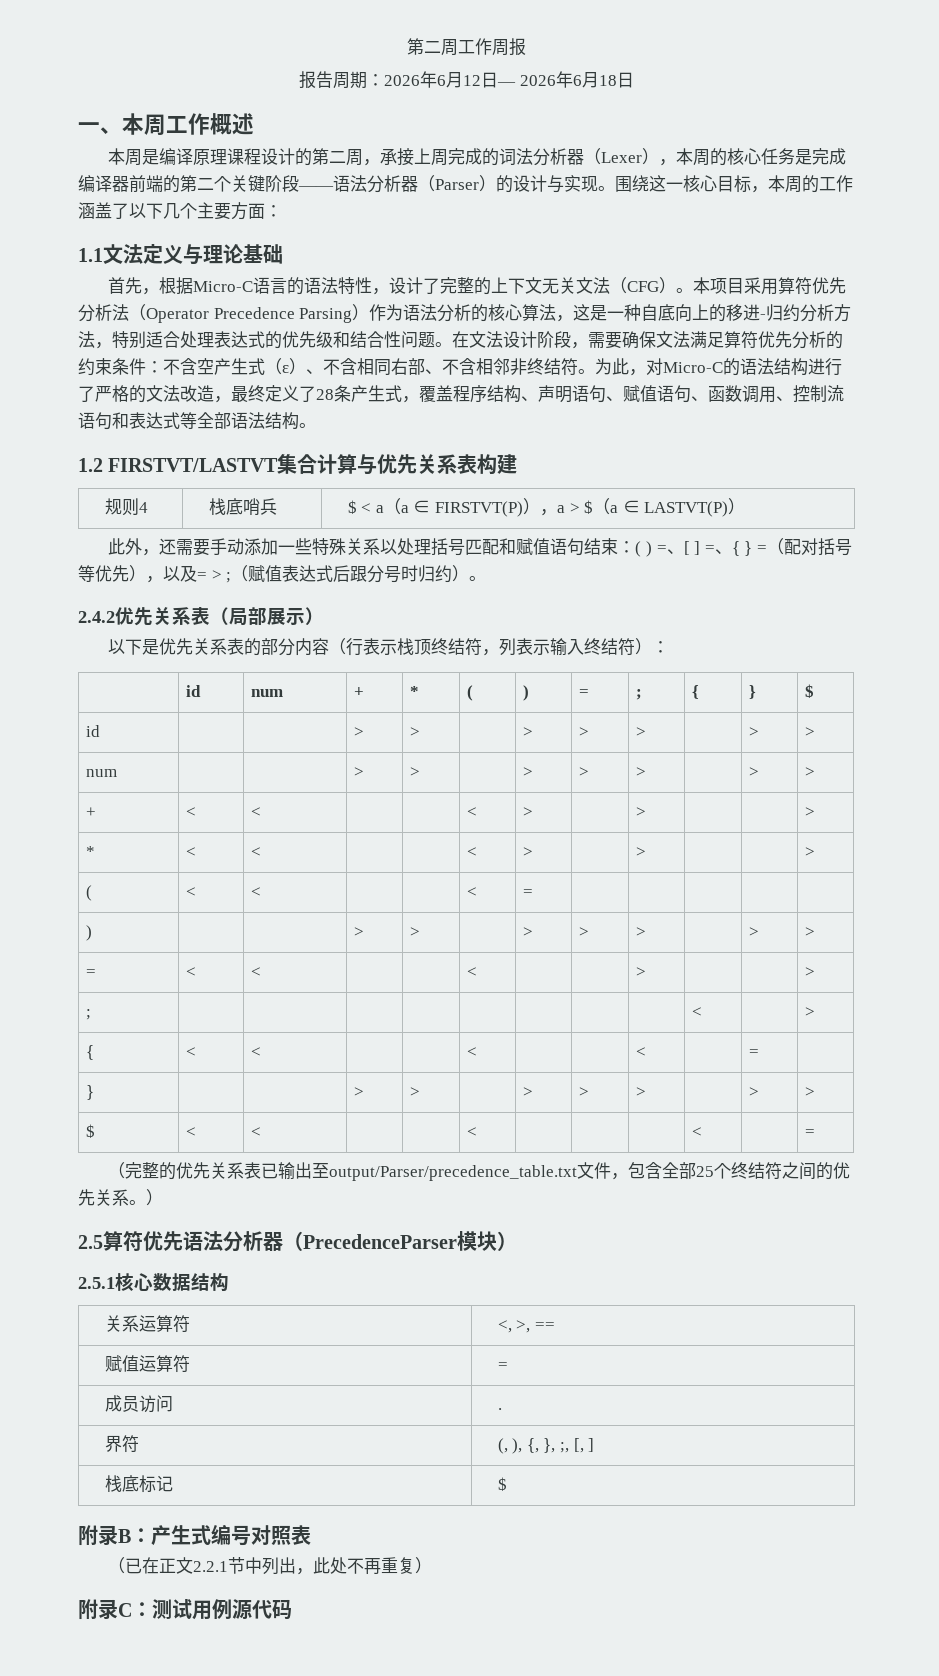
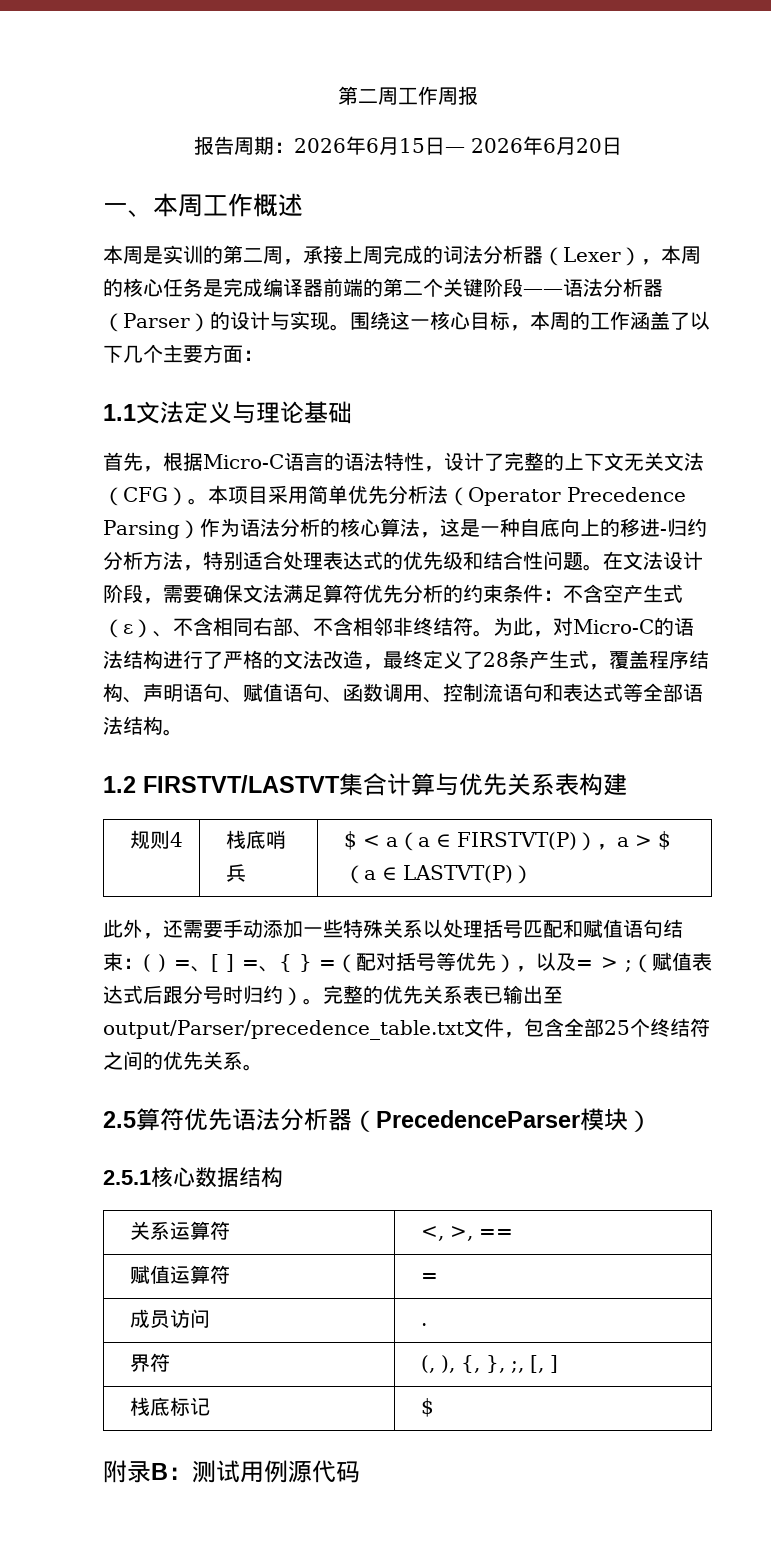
- 报告周期：2026年6月12日— 2026年6月18日
+ 报告周期：2026年6月15日— 2026年6月20日
- 本周是编译原理课程设计的第二周，承接上周完成的词法分析器（Lexer），本周的核心任务是完成编译器前端的第二个关键阶段——语法分析器（Parser）的设计与实现。
+ 本周是实训的第二周，承接上周完成的词法分析器（Lexer），本周的核心任务是完成编译器前端的第二个关键阶段——语法分析器（Parser）的设计与实现。
- 本项目采用算符优先分析法（Operator Precedence Parsing）作为语法分析的核心算法，这是一种自底向上的移进-归约分析方法，特别适合处理表达式的优先级和结合性问题。
+ 本项目采用简单优先分析法（Operator Precedence Parsing）作为语法分析的核心算法，这是一种自底向上的移进-归约分析方法，特别适合处理表达式的优先级和结合性问题。
- 此外，还需要手动添加一些特殊关系以处理括号匹配和赋值语句结束：( ) =、[ ] =、{ } =（配对括号等优先），以及= > ;（赋值表达式后跟分号时归约）。
- 2.4.2优先关系表（局部展示）
- 以下是优先关系表的部分内容（行表示栈顶终结符，列表示输入终结符）：
- | id | num | + | * | ( | ) | = | ; | { | } | $
- id | | | > | > | | > | > | > | | > | >
- num | | | > | > | | > | > | > | | > | >
- + | < | < | | | < | > | | > | | | >
- * | < | < | | | < | > | | > | | | >
- ( | < | < | | | < | = | | | | |
- ) | | | > | > | | > | > | > | | > | >
- = | < | < | | | < | | | > | | | >
- ; | | | | | | | | | < | | >
- { | < | < | | | < | | | < | | = |
- } | | | > | > | | > | > | > | | > | >
- $ | < | < | | | < | | | | < | | =
- （完整的优先关系表已输出至output/Parser/precedence_table.txt文件，包含全部25个终结符之间的优先关系。）
+ 此外，还需要手动添加一些特殊关系以处理括号匹配和赋值语句结束：( ) =、[ ] =、{ } =（配对括号等优先），以及= > ;（赋值表达式后跟分号时归约）。完整的优先关系表已输出至output/Parser/precedence_table.txt文件，包含全部25个终结符之间的优先关系。
- 附录B：产生式编号对照表
- （已在正文2.2.1节中列出，此处不再重复）
- 附录C：测试用例源代码
+ 附录B：测试用例源代码

